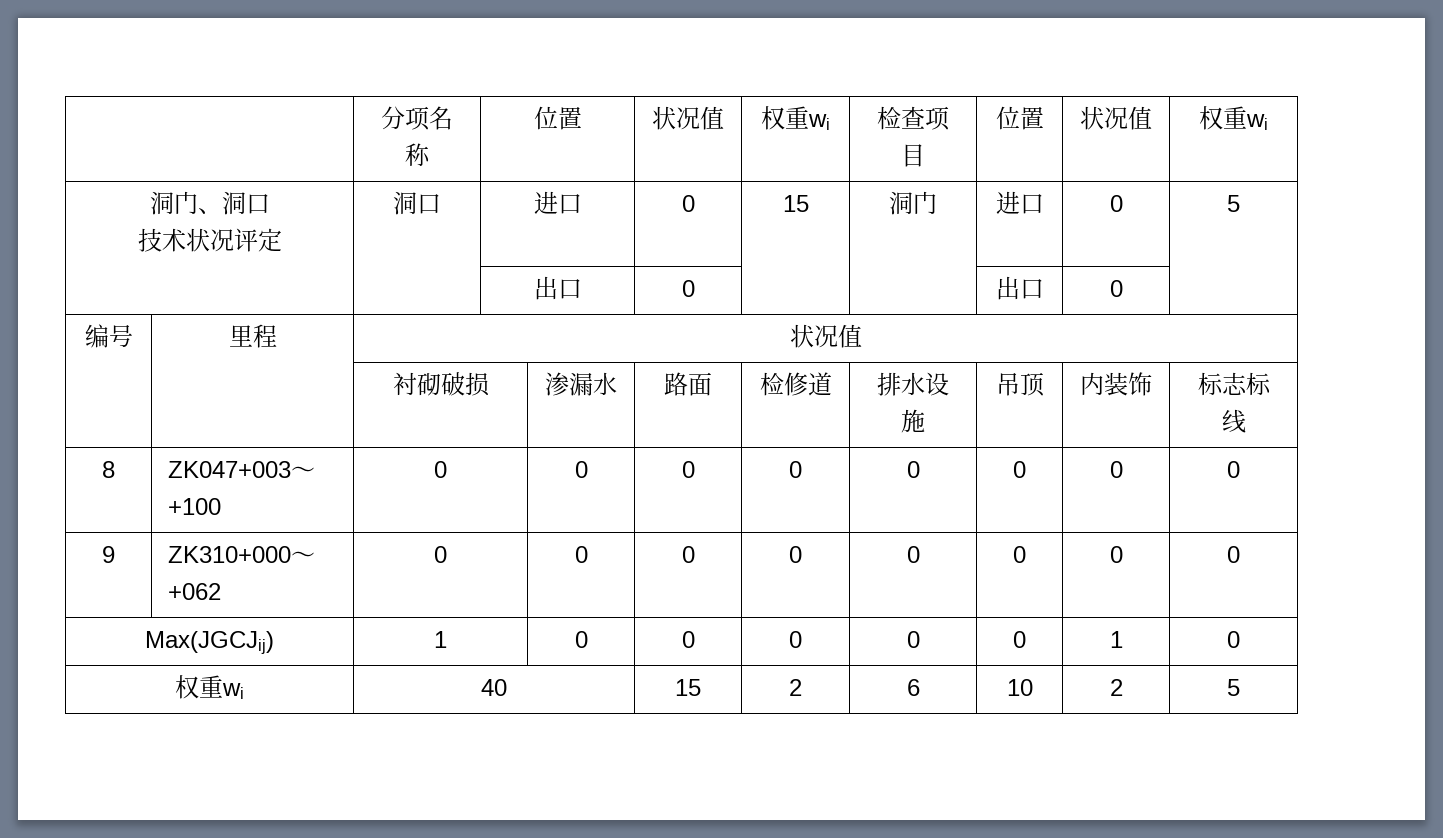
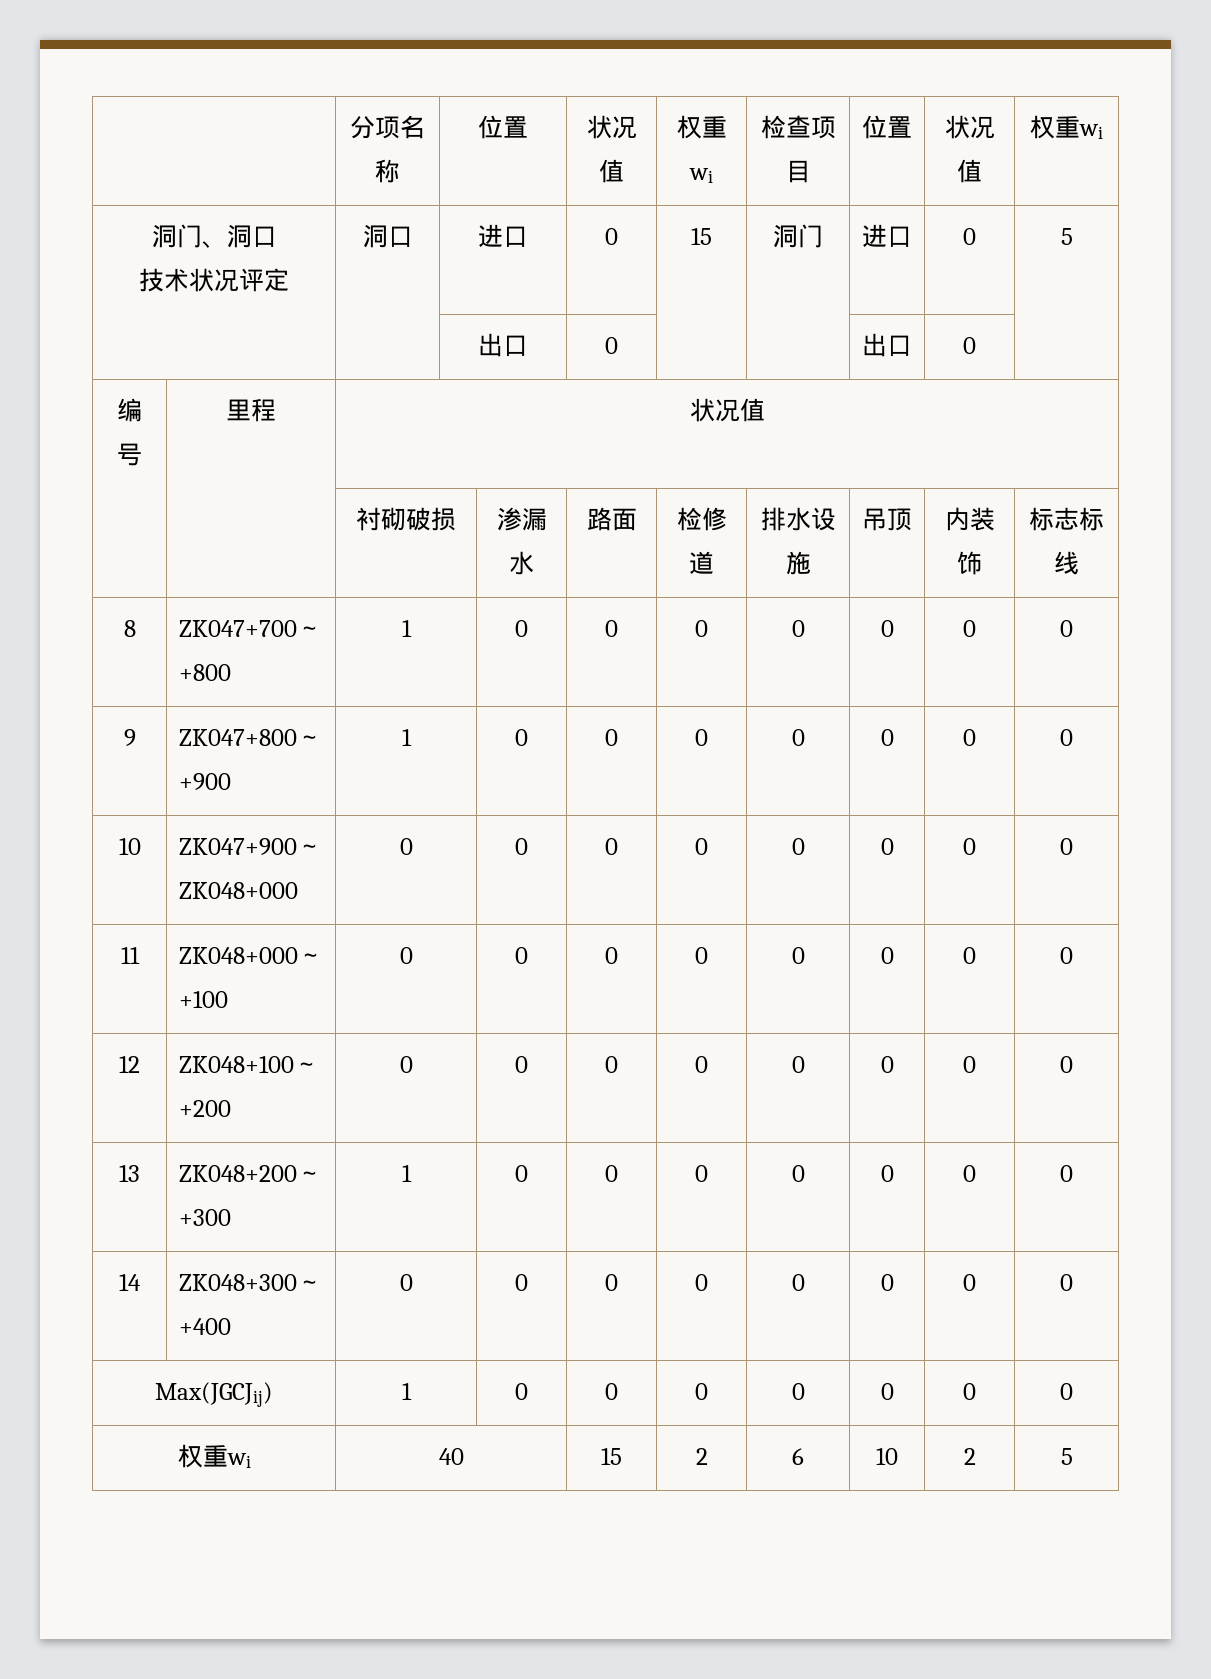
- 8 | ZK047+003～+100 | 0 | 0 | 0 | 0 | 0 | 0 | 0 | 0
+ 8 | ZK047+700～+800 | 1 | 0 | 0 | 0 | 0 | 0 | 0 | 0
+ 9 | ZK047+800～+900 | 1 | 0 | 0 | 0 | 0 | 0 | 0 | 0
+ 10 | ZK047+900～ZK048+000 | 0 | 0 | 0 | 0 | 0 | 0 | 0 | 0
+ 11 | ZK048+000～+100 | 0 | 0 | 0 | 0 | 0 | 0 | 0 | 0
- 9 | ZK310+000～+062 | 0 | 0 | 0 | 0 | 0 | 0 | 0 | 0
+ 12 | ZK048+100～+200 | 0 | 0 | 0 | 0 | 0 | 0 | 0 | 0
+ 13 | ZK048+200～+300 | 1 | 0 | 0 | 0 | 0 | 0 | 0 | 0
+ 14 | ZK048+300～+400 | 0 | 0 | 0 | 0 | 0 | 0 | 0 | 0
- Max(JGCJij) | 1 | 0 | 0 | 0 | 0 | 0 | 1 | 0
+ Max(JGCJij) | 1 | 0 | 0 | 0 | 0 | 0 | 0 | 0

